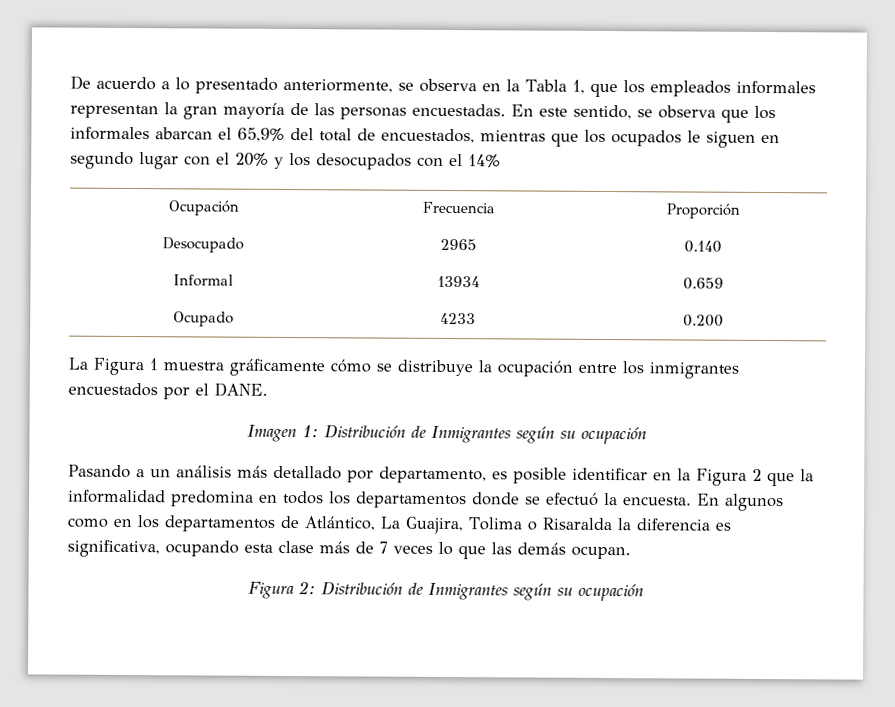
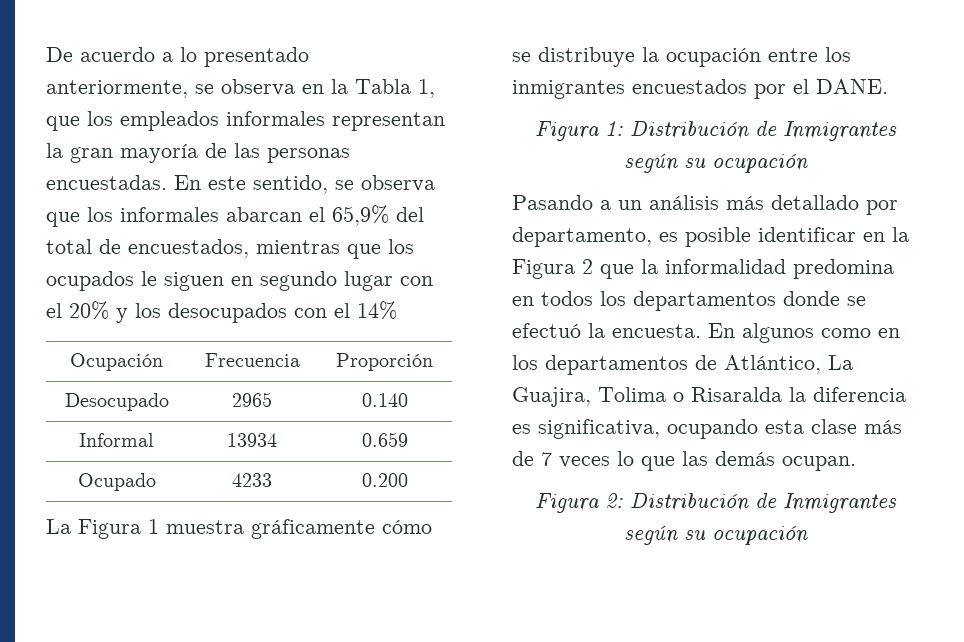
- Imagen 1: Distribución de Inmigrantes según su ocupación
+ Figura 1: Distribución de Inmigrantes según su ocupación

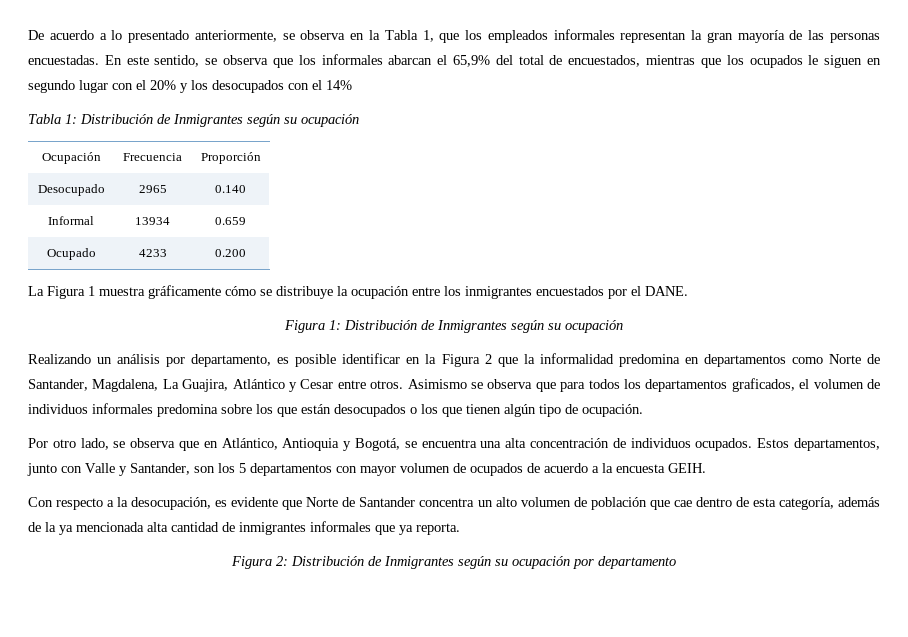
+ Tabla 1: Distribución de Inmigrantes según su ocupación
- Pasando a un análisis más detallado por departamento, es posible identificar en la Figura 2 que la informalidad predomina en todos los departamentos donde se efectuó la encuesta. En algunos como en los departamentos de Atlántico, La Guajira, Tolima o Risaralda la diferencia es significativa, ocupando esta clase más de 7 veces lo que las demás ocupan.
+ Realizando un análisis por departamento, es posible identificar en la Figura 2 que la informalidad predomina en departamentos como Norte de Santander, Magdalena, La Guajira, Atlántico y Cesar entre otros. Asimismo se observa que para todos los departamentos graficados, el volumen de individuos informales predomina sobre los que están desocupados o los que tienen algún tipo de ocupación.
+ Por otro lado, se observa que en Atlántico, Antioquia y Bogotá, se encuentra una alta concentración de individuos ocupados. Estos departamentos, junto con Valle y Santander, son los 5 departamentos con mayor volumen de ocupados de acuerdo a la encuesta GEIH.
+ Con respecto a la desocupación, es evidente que Norte de Santander concentra un alto volumen de población que cae dentro de esta categoría, además de la ya mencionada alta cantidad de inmigrantes informales que ya reporta.
- Figura 2: Distribución de Inmigrantes según su ocupación
+ Figura 2: Distribución de Inmigrantes según su ocupación por departamento

